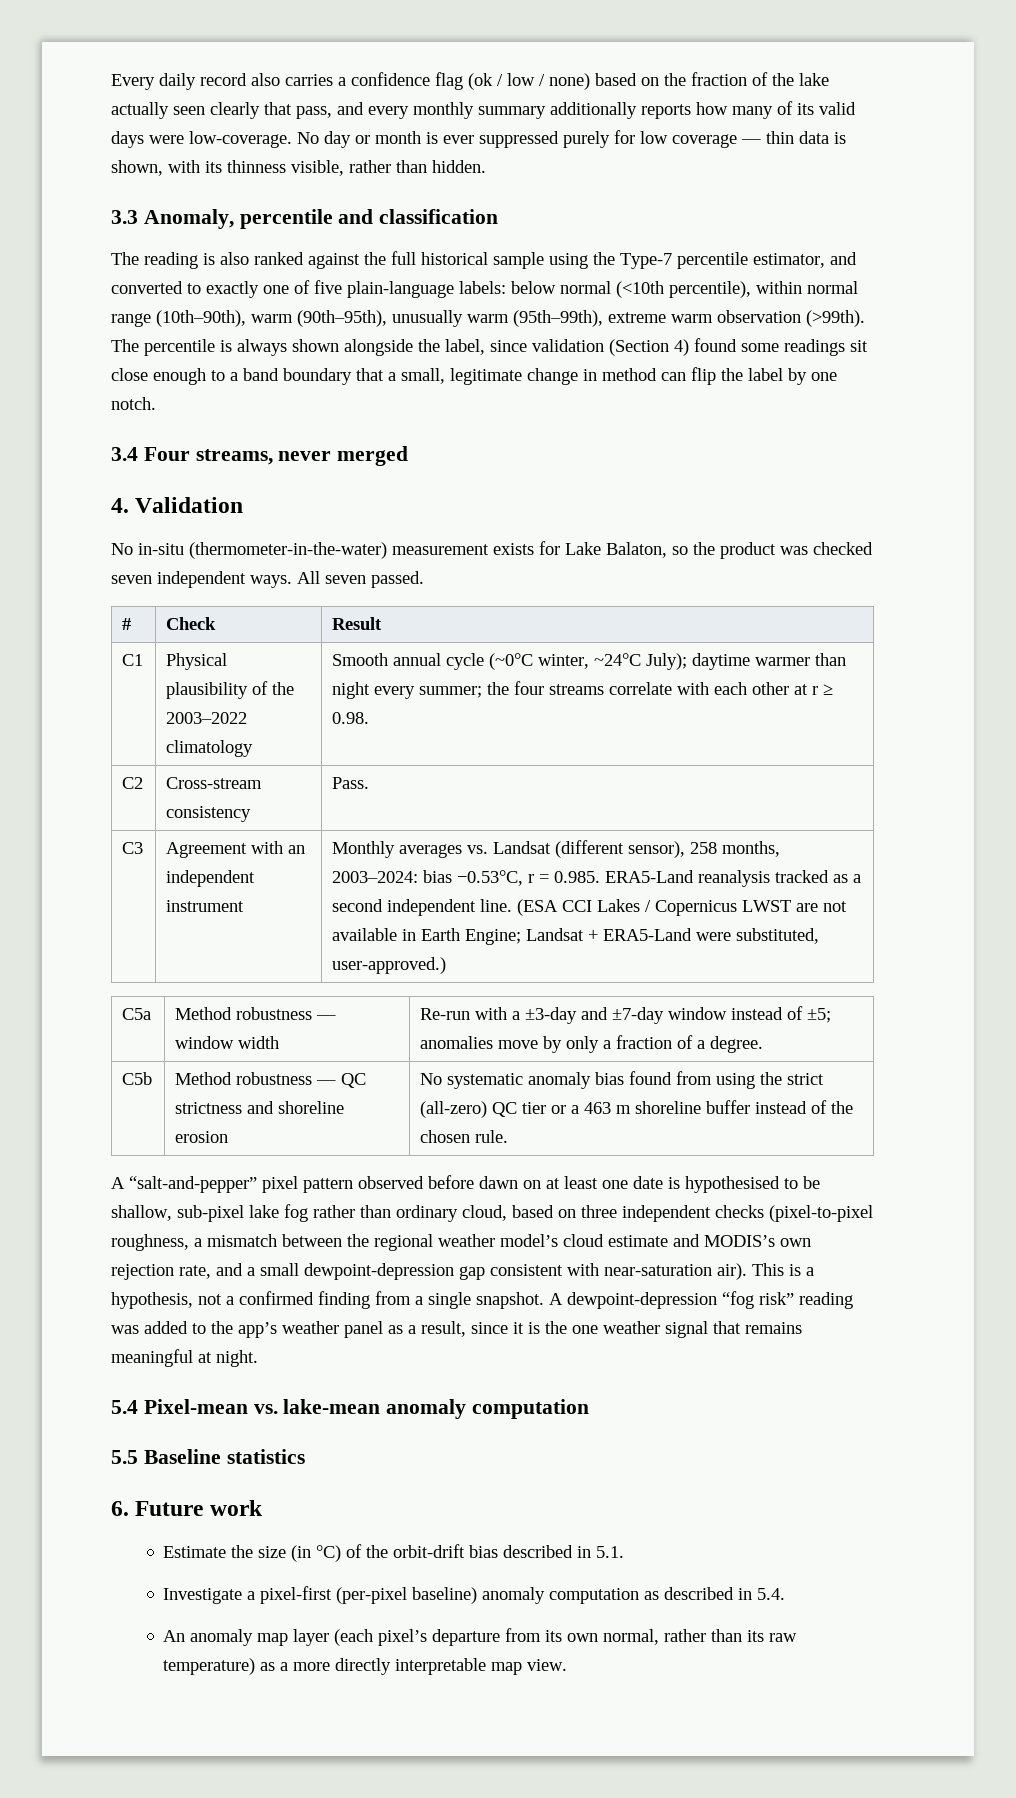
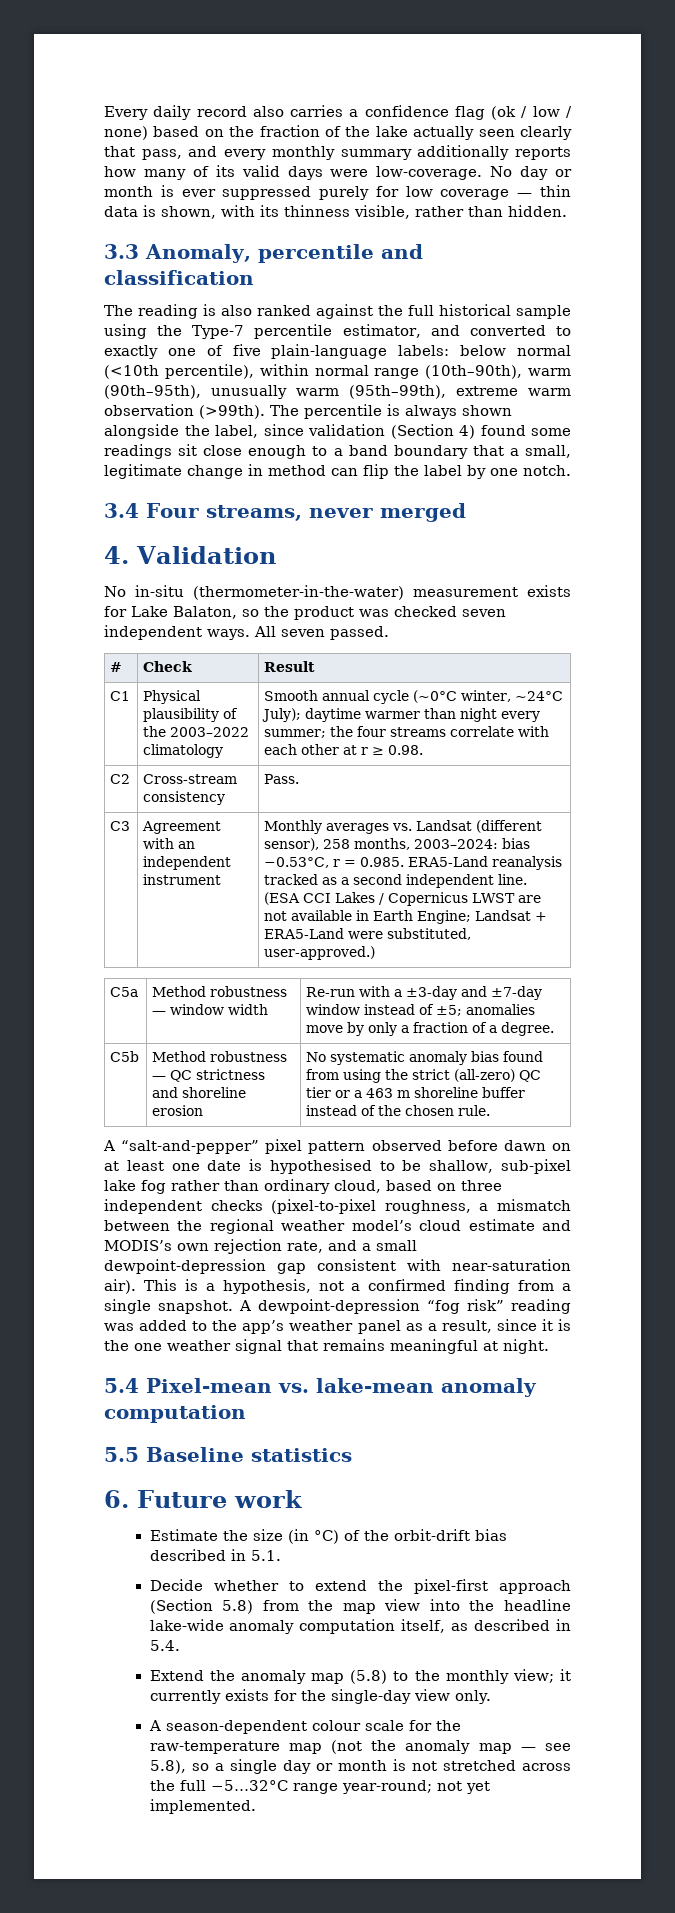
- Investigate a pixel-first (per-pixel baseline) anomaly computation as described in 5.4.
+ Decide whether to extend the pixel-first approach (Section 5.8) from the map view into the headline lake-wide anomaly computation itself, as described in 5.4.
- An anomaly map layer (each pixel’s departure from its own normal, rather than its raw temperature) as a more directly interpretable map view.
+ Extend the anomaly map (5.8) to the monthly view; it currently exists for the single-day view only.
+ A season-dependent colour scale for the raw-temperature map (not the anomaly map — see 5.8), so a single day or month is not stretched across the full −5…32°C range year-round; not yet implemented.

